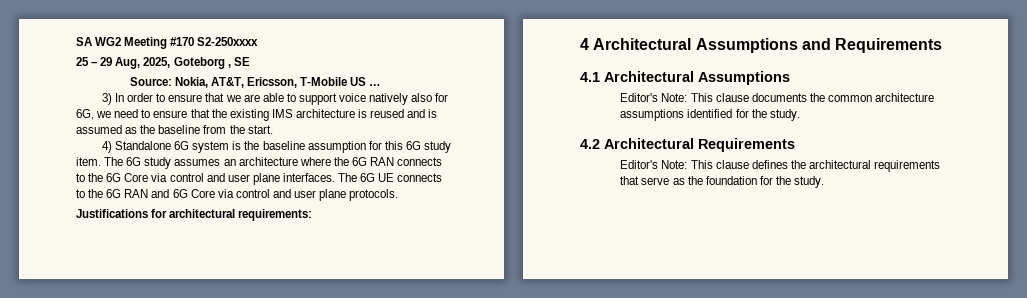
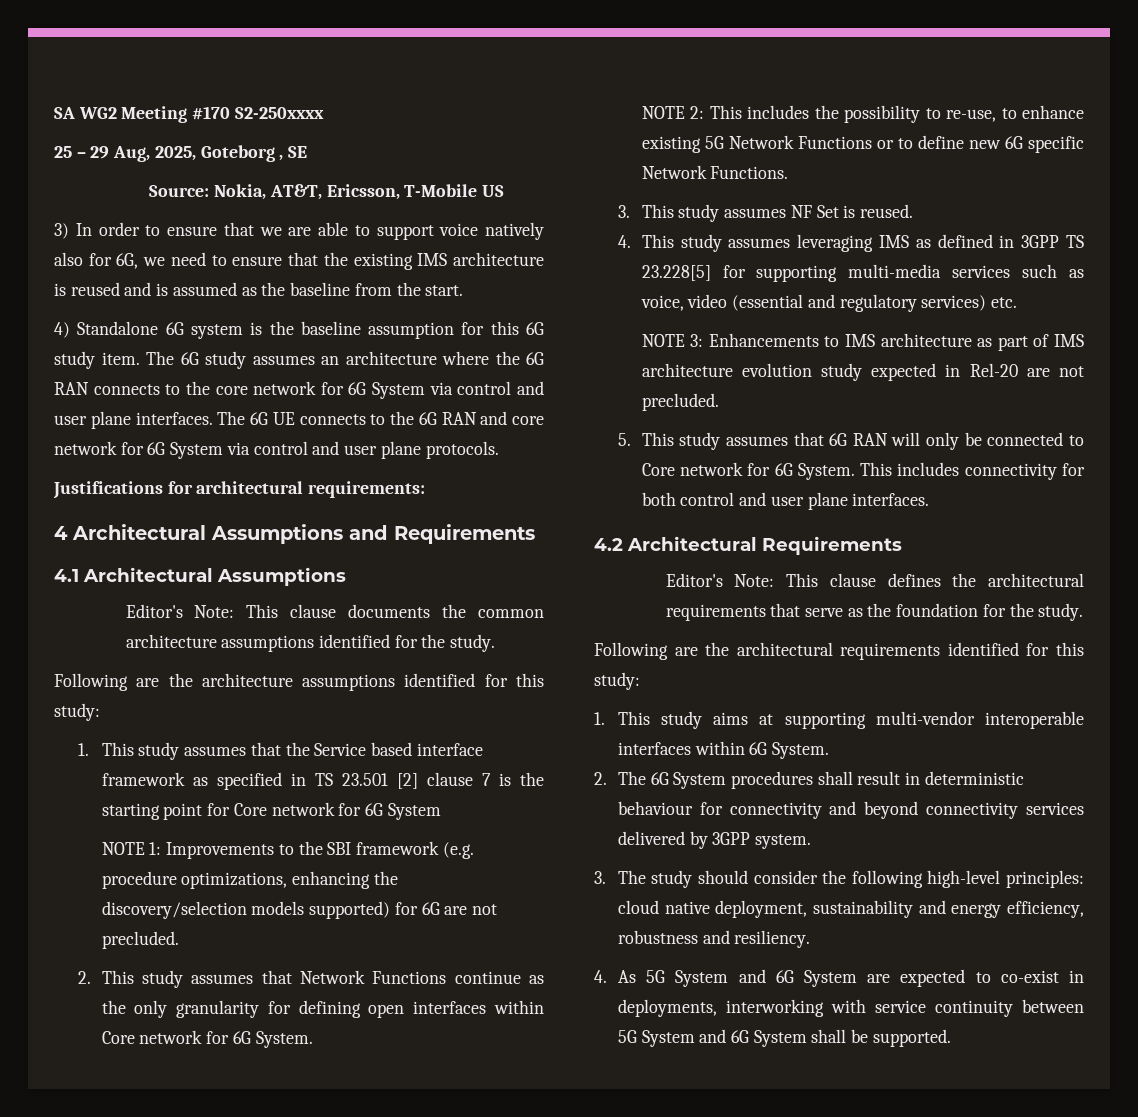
- Source: Nokia, AT&T, Ericsson, T-Mobile US …
+ Source: Nokia, AT&T, Ericsson, T-Mobile US
- The 6G study assumes an architecture where the 6G RAN connects to the 6G Core via control and user plane interfaces.
+ The 6G study assumes an architecture where the 6G RAN connects to the core network for 6G System via control and user plane interfaces.
- The 6G UE connects to the 6G RAN and 6G Core via control and user plane protocols.
+ The 6G UE connects to the 6G RAN and core network for 6G System via control and user plane protocols.
+ Following are the architecture assumptions identified for this study:
+ 1. This study assumes that the Service based interface framework as specified in TS 23.501 [2] clause 7 is the starting point for Core network for 6G System
+ NOTE 1: Improvements to the SBI framework (e.g. procedure optimizations, enhancing the discovery/selection models supported) for 6G are not precluded.
+ 2. This study assumes that Network Functions continue as the only granularity for defining open interfaces within Core network for 6G System.
+ NOTE 2: This includes the possibility to re-use, to enhance existing 5G Network Functions or to define new 6G specific Network Functions.
+ 3. This study assumes NF Set is reused.
+ 4. This study assumes leveraging IMS as defined in 3GPP TS 23.228[5] for supporting multi-media services such as voice, video (essential and regulatory services) etc.
+ NOTE 3: Enhancements to IMS architecture as part of IMS architecture evolution study expected in Rel-20 are not precluded.
+ 5. This study assumes that 6G RAN will only be connected to Core network for 6G System. This includes connectivity for both control and user plane interfaces.
+ Following are the architectural requirements identified for this study:
+ 1. This study aims at supporting multi-vendor interoperable interfaces within 6G System.
+ 2. The 6G System procedures shall result in deterministic behaviour for connectivity and beyond connectivity services delivered by 3GPP system.
+ 3. The study should consider the following high-level principles: cloud native deployment, sustainability and energy efficiency, robustness and resiliency.
+ 4. As 5G System and 6G System are expected to co-exist in deployments, interworking with service continuity between 5G System and 6G System shall be supported.

